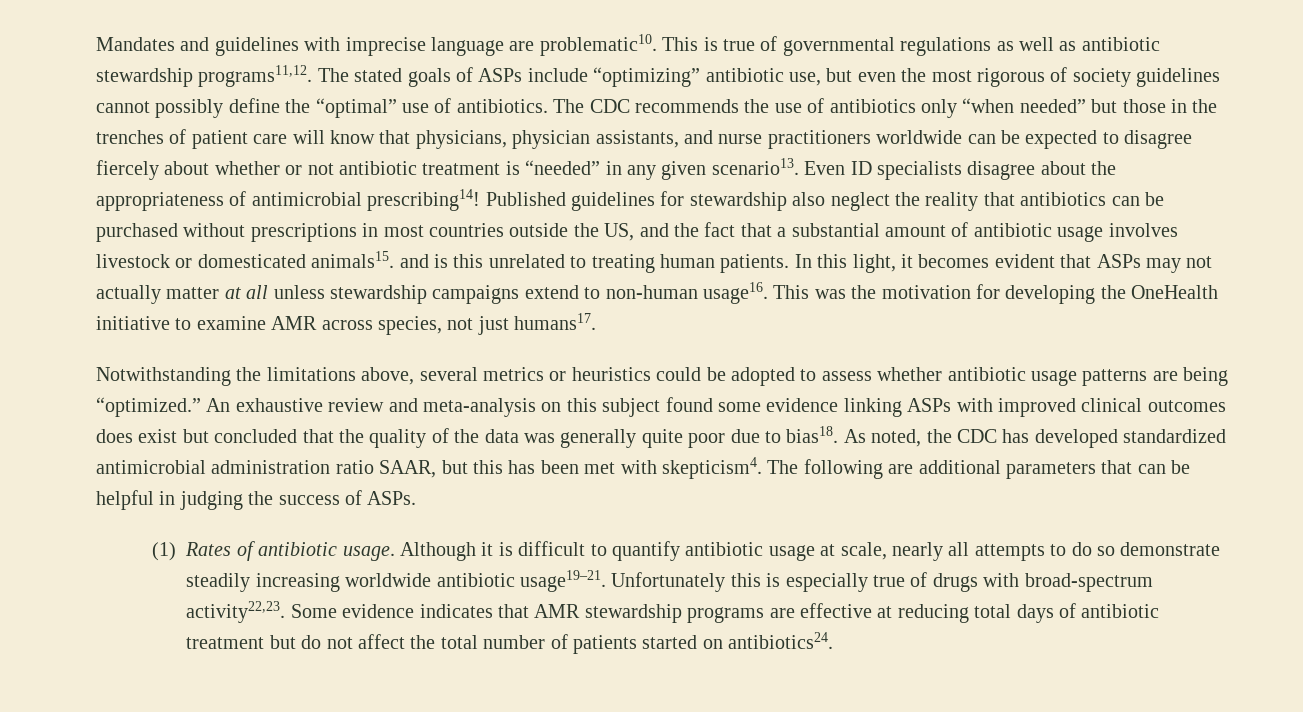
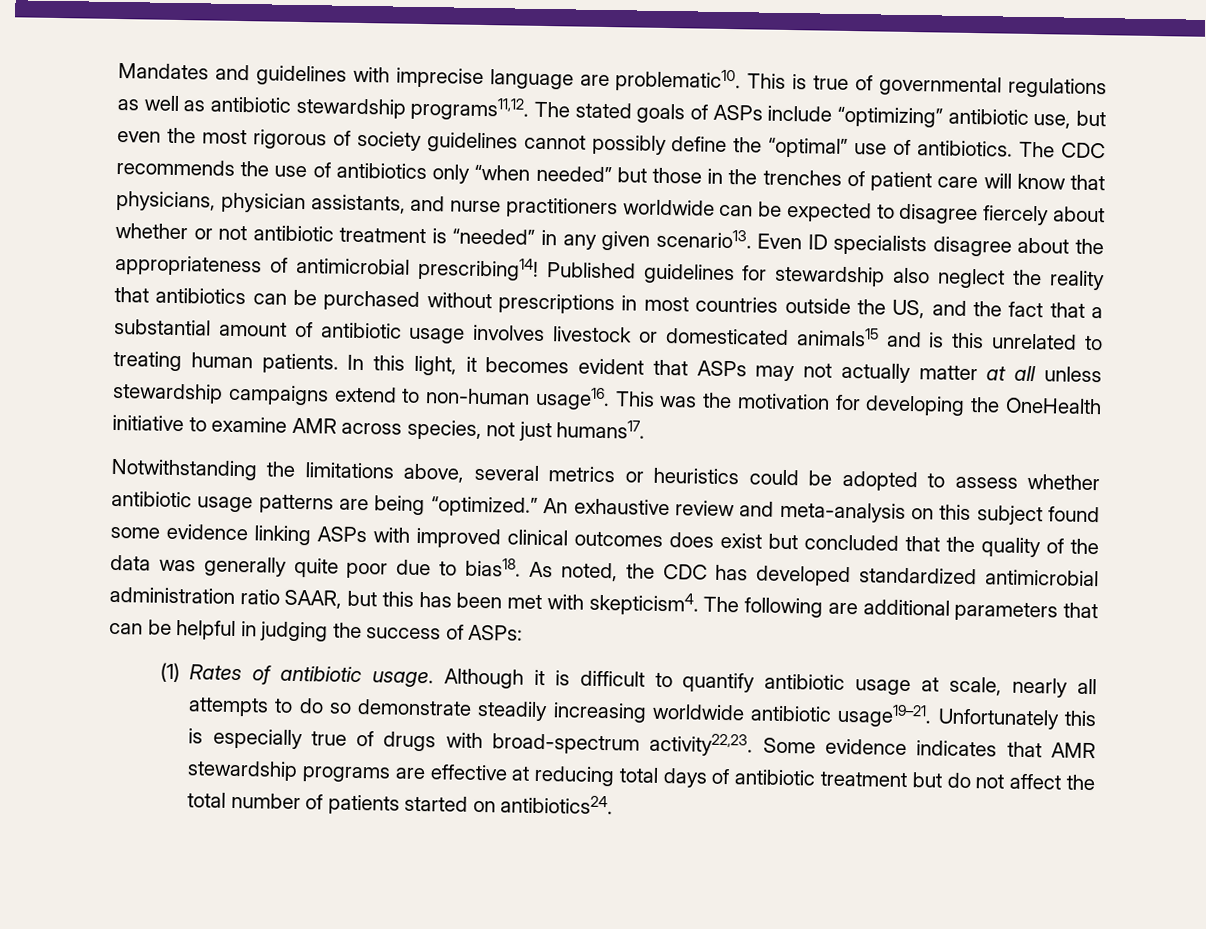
- Published guidelines for stewardship also neglect the reality that antibiotics can be purchased without prescriptions in most countries outside the US, and the fact that a substantial amount of antibiotic usage involves livestock or domesticated animals15. and is this unrelated to treating human patients.
+ Published guidelines for stewardship also neglect the reality that antibiotics can be purchased without prescriptions in most countries outside the US, and the fact that a substantial amount of antibiotic usage involves livestock or domesticated animals15 and is this unrelated to treating human patients.
- The following are additional parameters that can be helpful in judging the success of ASPs.
+ The following are additional parameters that can be helpful in judging the success of ASPs:

